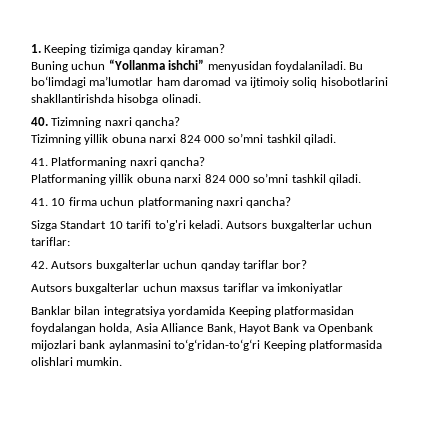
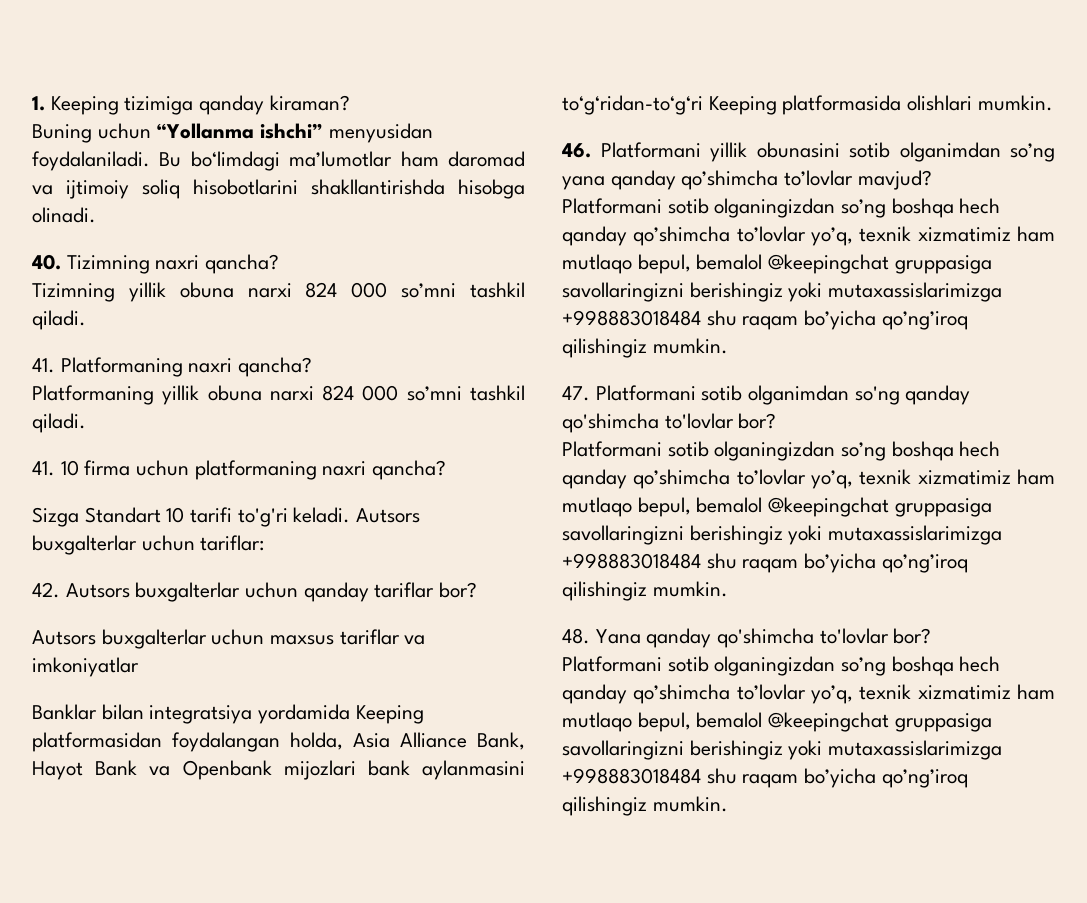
+ 46. Platformani yillik obunasini sotib olganimdan so’ng yana qanday qo’shimcha to’lovlar mavjud?
+ Platformani sotib olganingizdan so’ng boshqa hech qanday qo’shimcha to’lovlar yo’q, texnik xizmatimiz ham mutlaqo bepul, bemalol @keepingchat gruppasiga savollaringizni berishingiz yoki mutaxassislarimizga +998883018484 shu raqam bo’yicha qo’ng’iroq qilishingiz mumkin.
+ 47. Platformani sotib olganimdan so'ng qanday qo'shimcha to'lovlar bor?
+ Platformani sotib olganingizdan so’ng boshqa hech qanday qo’shimcha to’lovlar yo’q, texnik xizmatimiz ham mutlaqo bepul, bemalol @keepingchat gruppasiga savollaringizni berishingiz yoki mutaxassislarimizga +998883018484 shu raqam bo’yicha qo’ng’iroq qilishingiz mumkin.
+ 48. Yana qanday qo'shimcha to'lovlar bor?
+ Platformani sotib olganingizdan so’ng boshqa hech qanday qo’shimcha to’lovlar yo’q, texnik xizmatimiz ham mutlaqo bepul, bemalol @keepingchat gruppasiga savollaringizni berishingiz yoki mutaxassislarimizga +998883018484 shu raqam bo’yicha qo’ng’iroq qilishingiz mumkin.

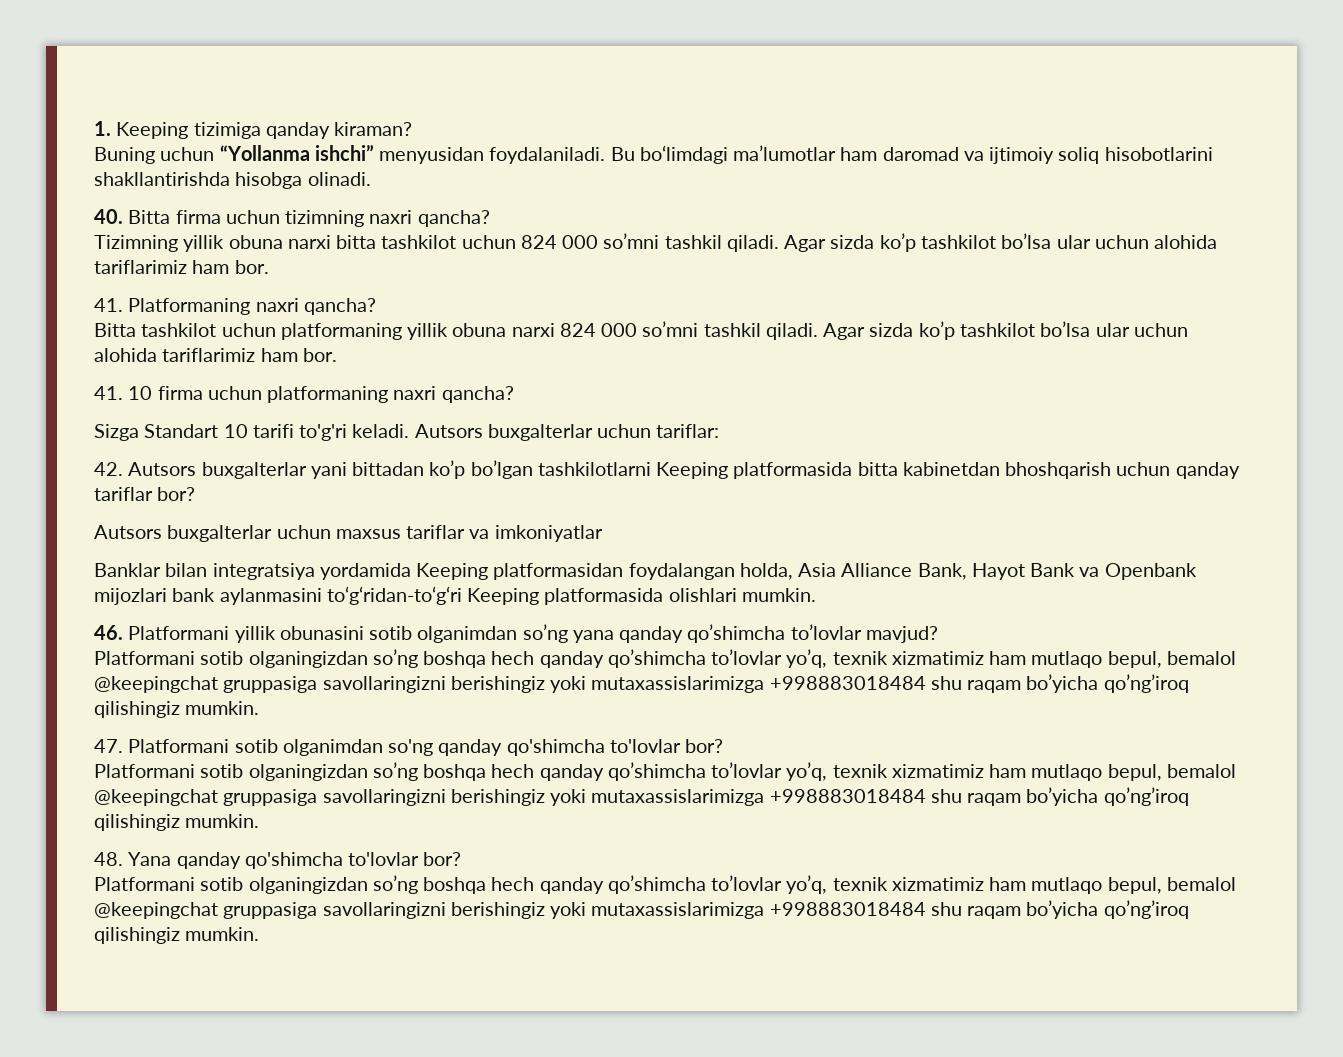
- 40. Tizimning naxri qancha?
+ 40. Bitta firma uchun tizimning naxri qancha?
- Tizimning yillik obuna narxi 824 000 so’mni tashkil qiladi.
+ Tizimning yillik obuna narxi bitta tashkilot uchun 824 000 so’mni tashkil qiladi. Agar sizda ko’p tashkilot bo’lsa ular uchun alohida tariflarimiz ham bor.
  41. Platformaning naxri qancha?
- Platformaning yillik obuna narxi 824 000 so’mni tashkil qiladi.
+ Bitta tashkilot uchun platformaning yillik obuna narxi 824 000 so’mni tashkil qiladi. Agar sizda ko’p tashkilot bo’lsa ular uchun alohida tariflarimiz ham bor.
- 42. Autsors buxgalterlar uchun qanday tariflar bor?
+ 42. Autsors buxgalterlar yani bittadan ko’p bo’lgan tashkilotlarni Keeping platformasida bitta kabinetdan bhoshqarish uchun qanday tariflar bor?

